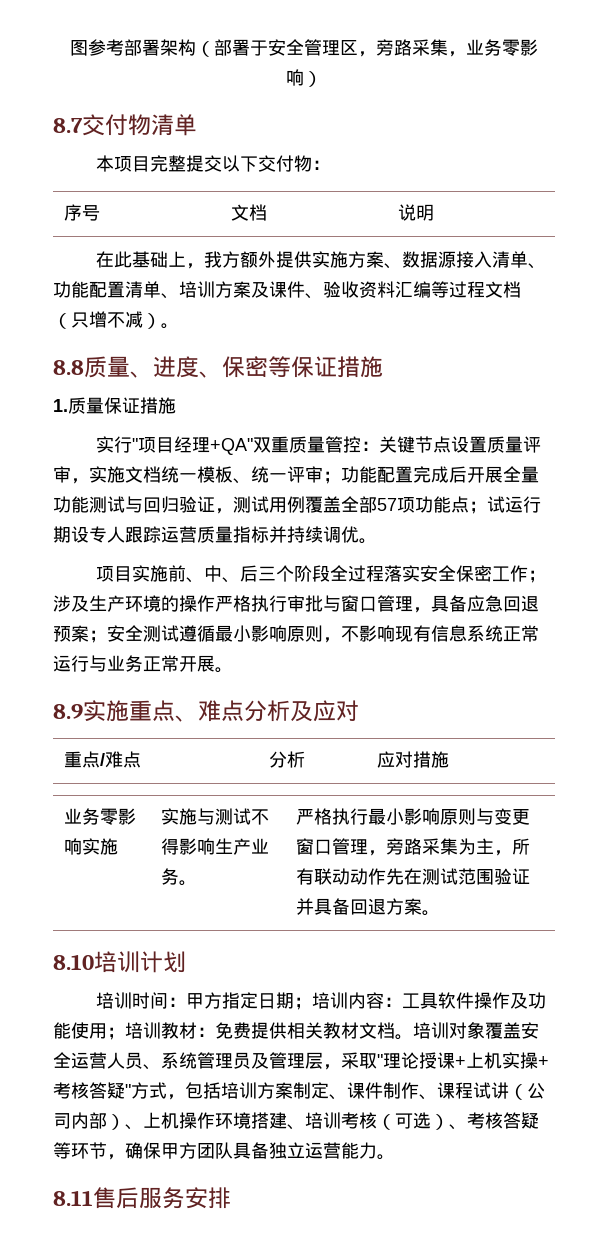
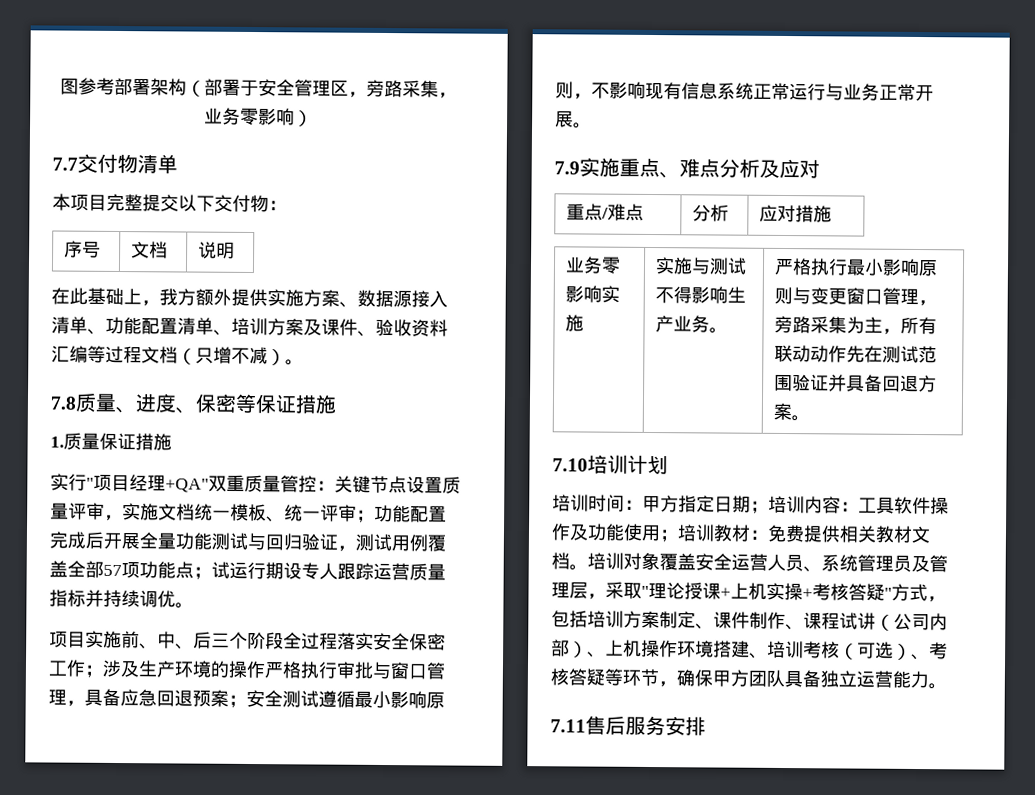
- 8.7交付物清单
+ 7.7交付物清单
- 8.8质量、进度、保密等保证措施
+ 7.8质量、进度、保密等保证措施
- 8.9实施重点、难点分析及应对
+ 7.9实施重点、难点分析及应对
- 8.10培训计划
+ 7.10培训计划
- 8.11售后服务安排
+ 7.11售后服务安排

